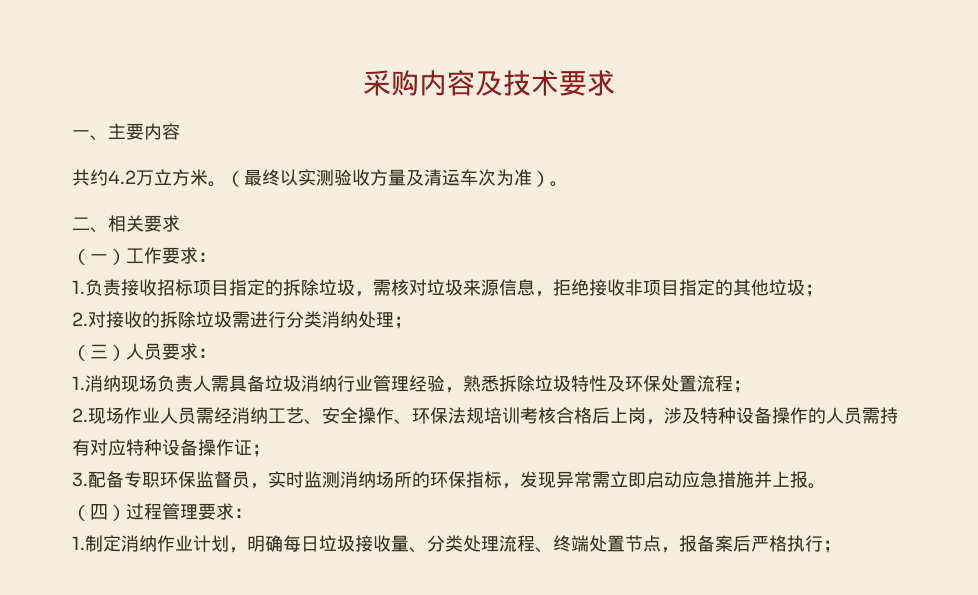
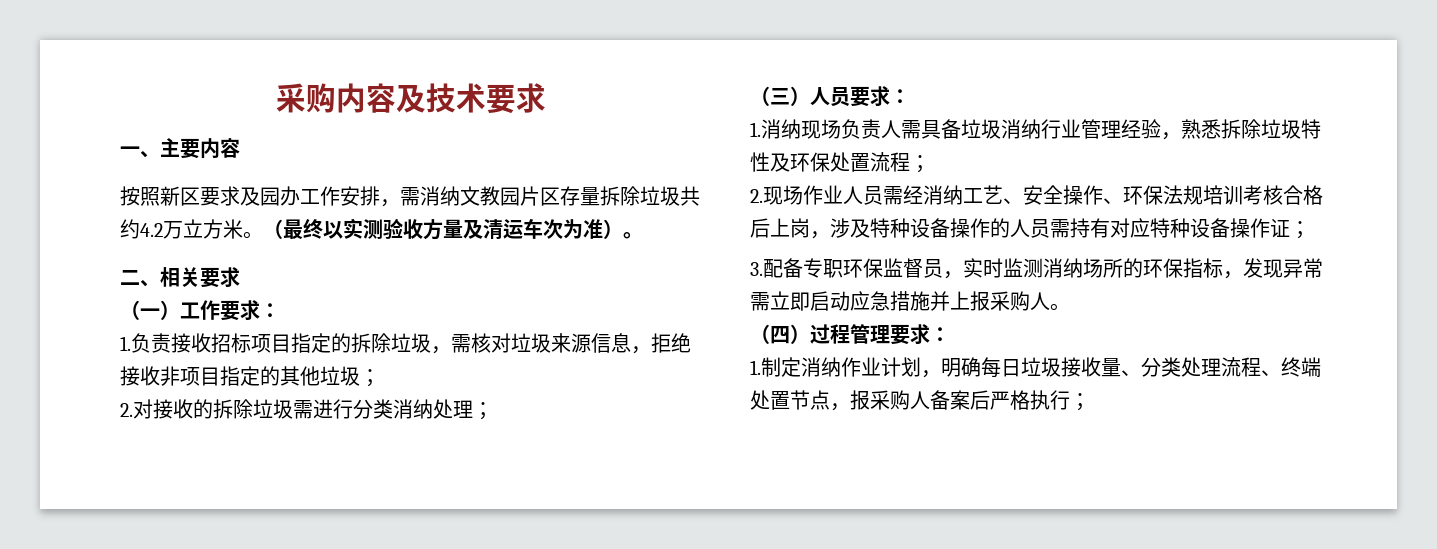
- 共约4.2万立方米。
+ 按照新区要求及园办工作安排，需消纳文教园片区存量拆除垃圾共约4.2万立方米。
- 3.配备专职环保监督员，实时监测消纳场所的环保指标，发现异常需立即启动应急措施并上报。
+ 3.配备专职环保监督员，实时监测消纳场所的环保指标，发现异常需立即启动应急措施并上报采购人。
- 1.制定消纳作业计划，明确每日垃圾接收量、分类处理流程、终端处置节点，报备案后严格执行；
+ 1.制定消纳作业计划，明确每日垃圾接收量、分类处理流程、终端处置节点，报采购人备案后严格执行；

